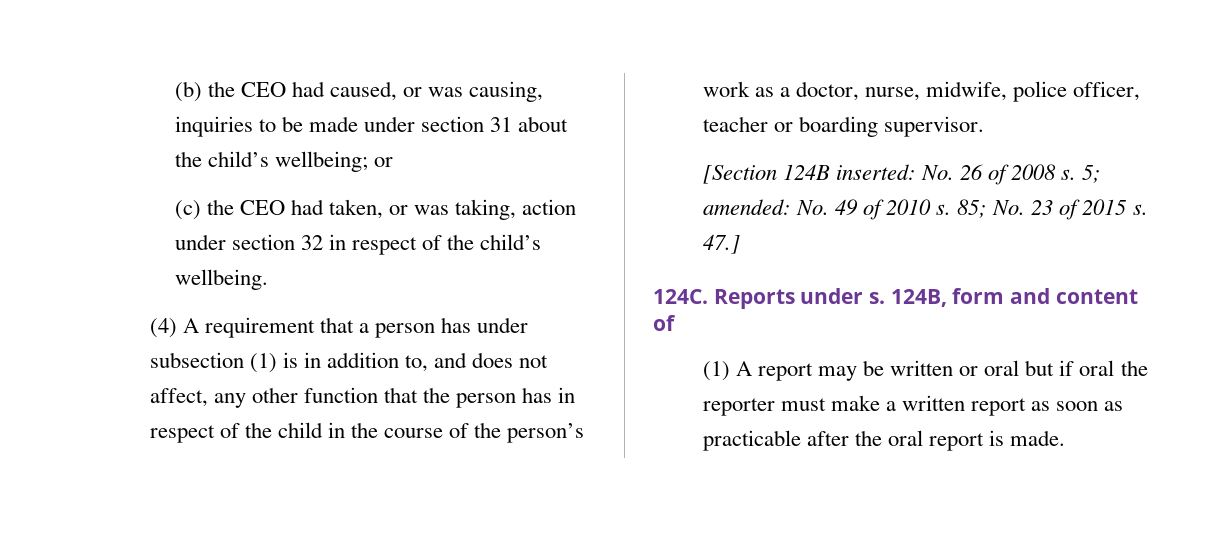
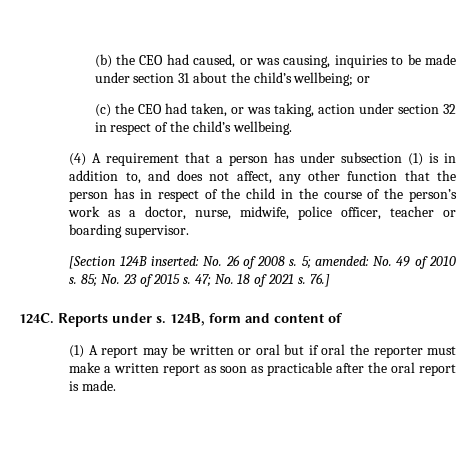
- 47.]
+ 47; No. 18 of 2021 s. 76.]

